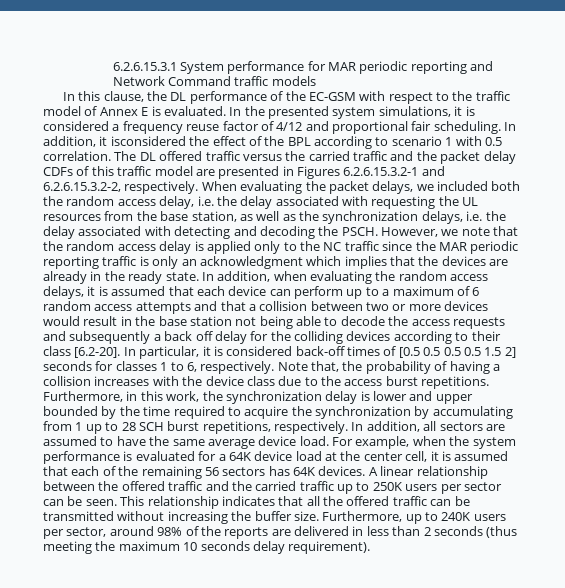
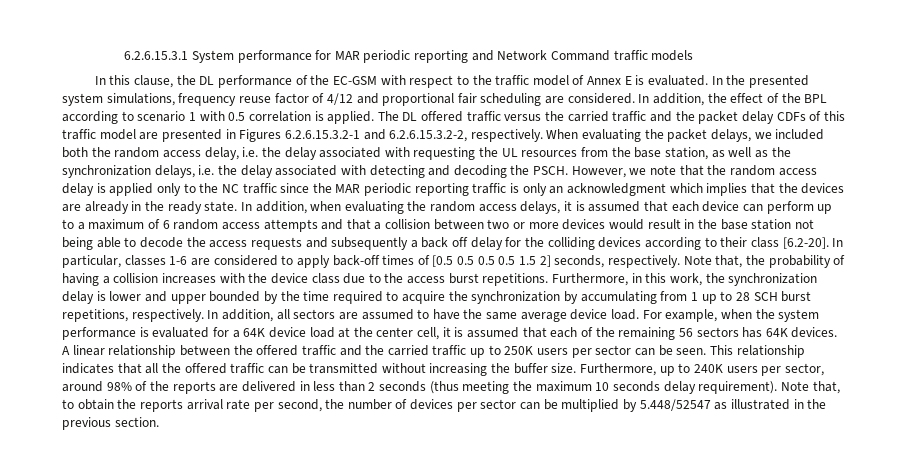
- In the presented system simulations, it is considered a frequency reuse factor of 4/12 and proportional fair scheduling. In addition, it isconsidered the effect of the BPL according to scenario 1 with 0.5 correlation.
+ In the presented system simulations, frequency reuse factor of 4/12 and proportional fair scheduling are considered. In addition, the effect of the BPL according to scenario 1 with 0.5 correlation is applied.
- In addition, when evaluating the random access delays, it is assumed that each device can perform up to a maximum of 6 random access attempts and that a collision between two or more devices would result in the base station not being able to decode the access requests and subsequently a back off delay for the colliding devices according to their class [6.2-20]. In particular, it is considered back-off times of [0.5 0.5 0.5 0.5 1.5 2] seconds for classes 1 to 6, respectively.
+ In addition, when evaluating the random access delays, it is assumed that each device can perform up to a maximum of 6 random access attempts and that a collision between two or more devices would result in the base station not being able to decode the access requests and subsequently a back off delay for the colliding devices according to their class [6.2-20]. In particular, classes 1-6 are considered to apply back-off times of [0.5 0.5 0.5 0.5 1.5 2] seconds, respectively.
+ Note that, to obtain the reports arrival rate per second, the number of devices per sector can be multiplied by 5.448/52547 as illustrated in the previous section.

